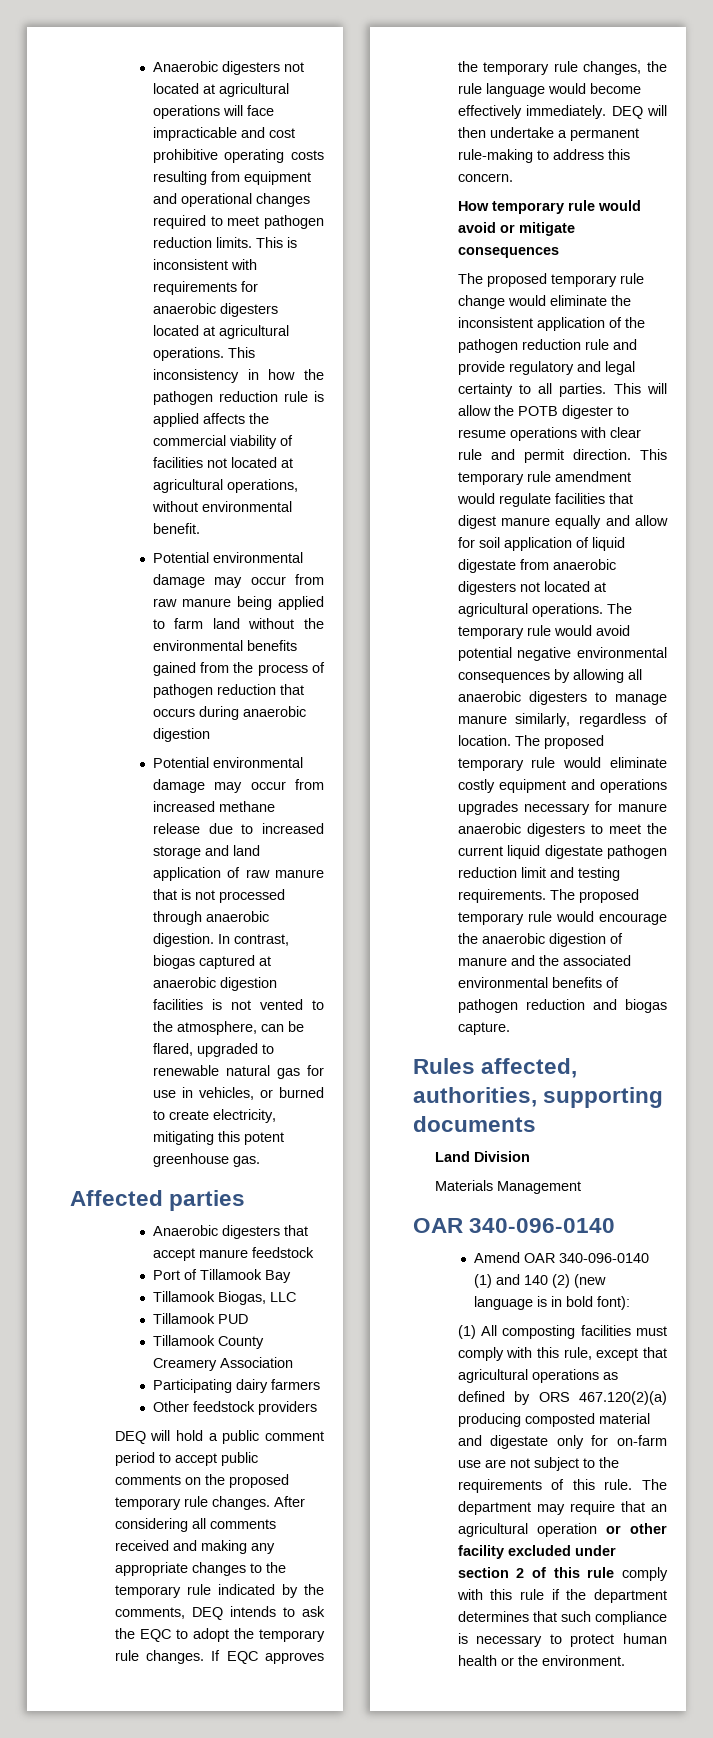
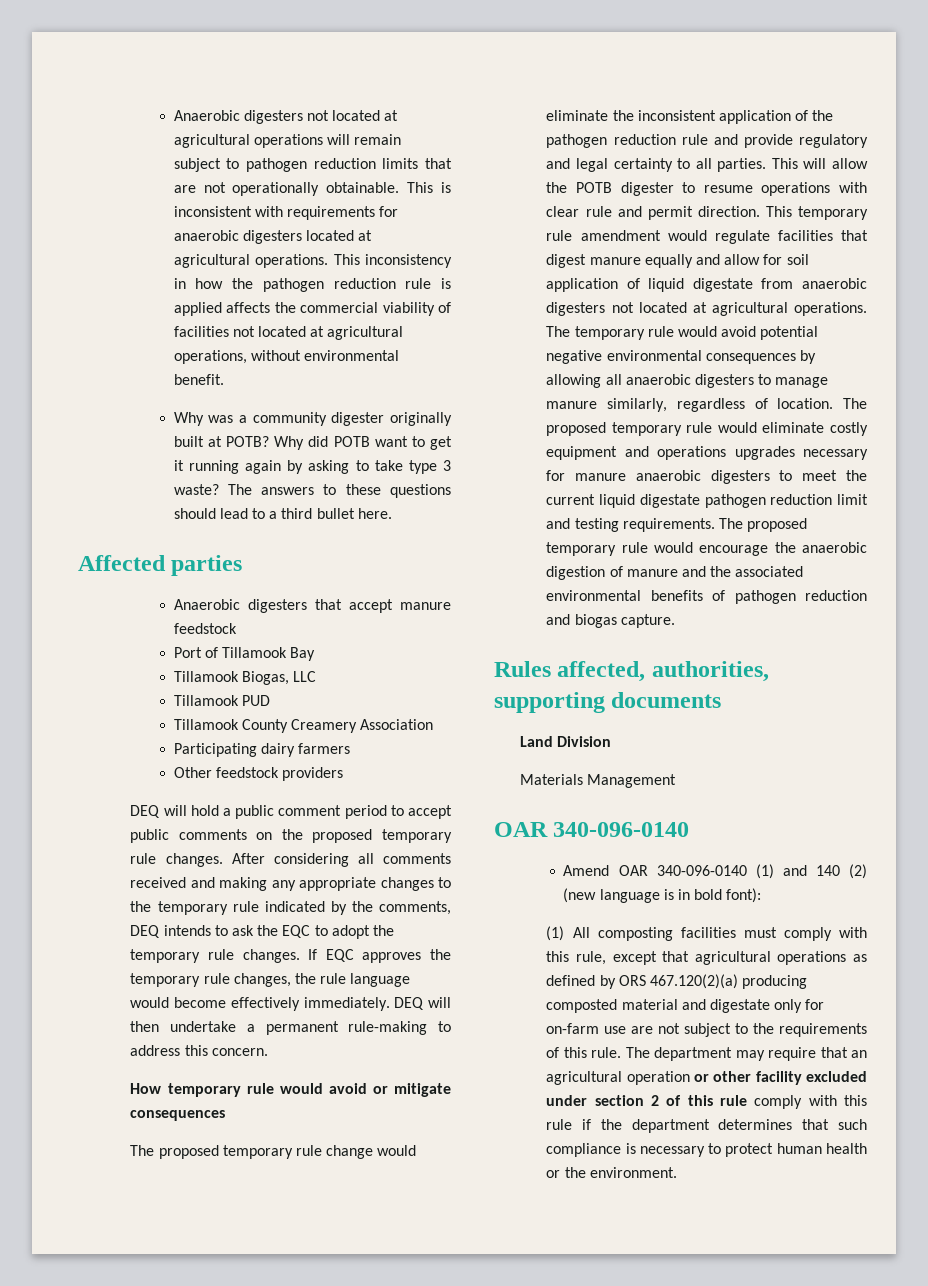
- Anaerobic digesters not located at agricultural operations will face impracticable and cost prohibitive operating costs resulting from equipment and operational changes required to meet pathogen reduction limits.
+ Anaerobic digesters not located at agricultural operations will remain subject to pathogen reduction limits that are not operationally obtainable.
- Potential environmental damage may occur from raw manure being applied to farm land without the environmental benefits gained from the process of pathogen reduction that occurs during anaerobic digestion
- Potential environmental damage may occur from increased methane release due to increased storage and land application of raw manure that is not processed through anaerobic digestion. In contrast, biogas captured at anaerobic digestion facilities is not vented to the atmosphere, can be flared, upgraded to renewable natural gas for use in vehicles, or burned to create electricity, mitigating this potent greenhouse gas.
+ Why was a community digester originally built at POTB? Why did POTB want to get it running again by asking to take type 3 waste? The answers to these questions should lead to a third bullet here.

